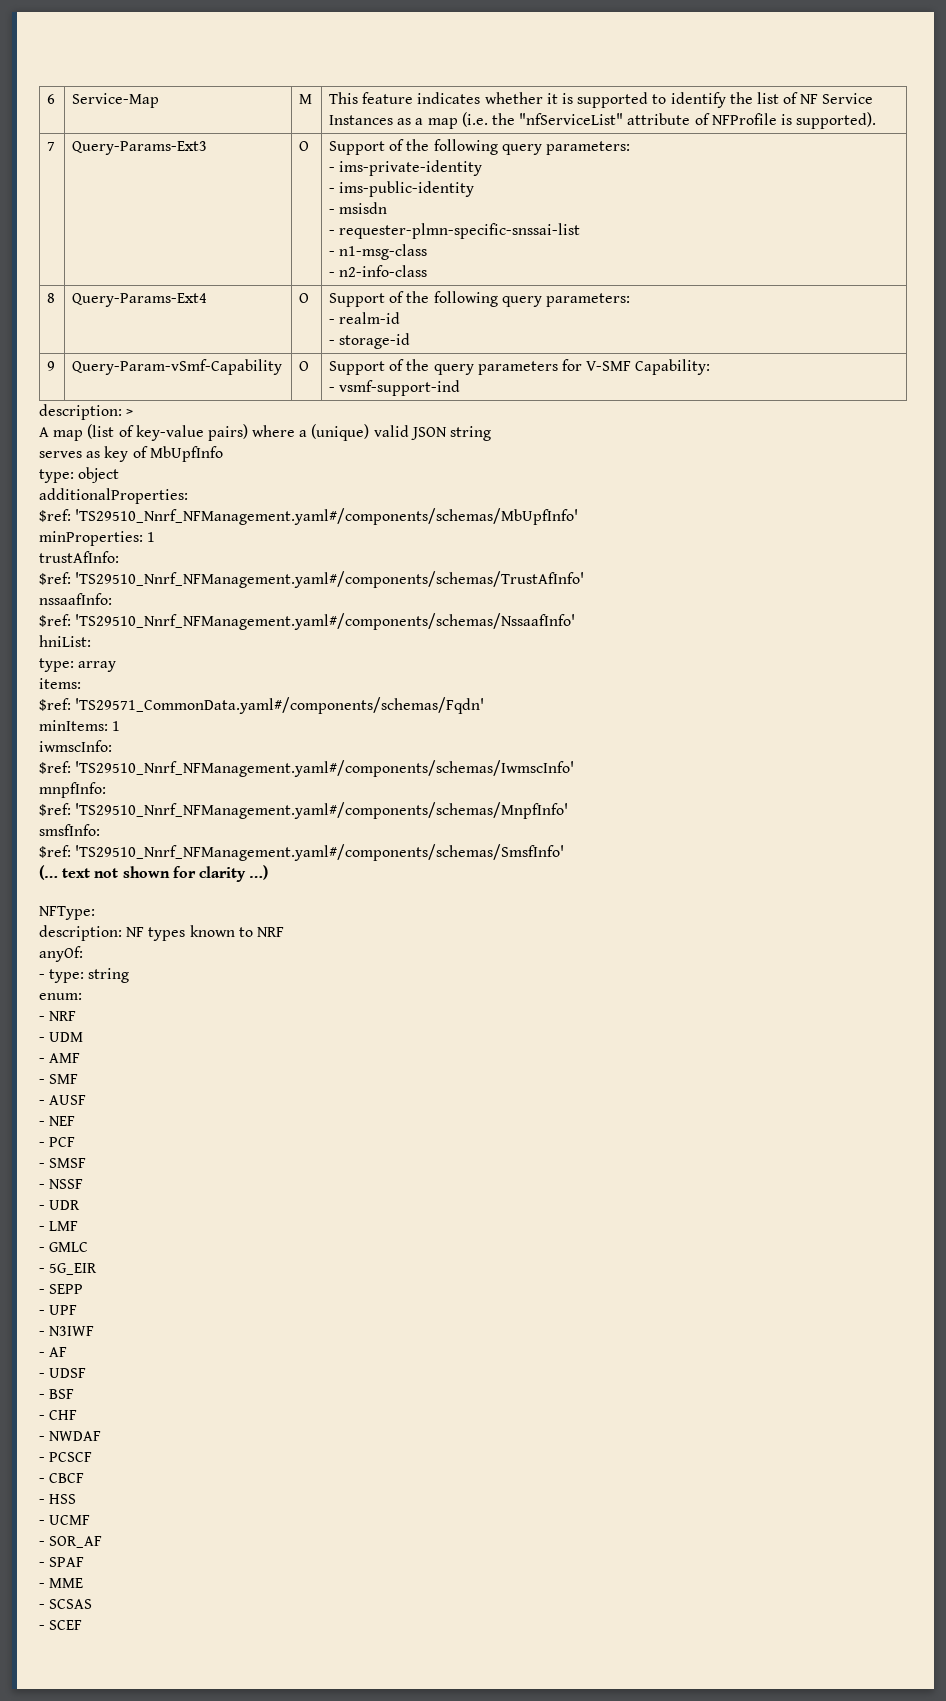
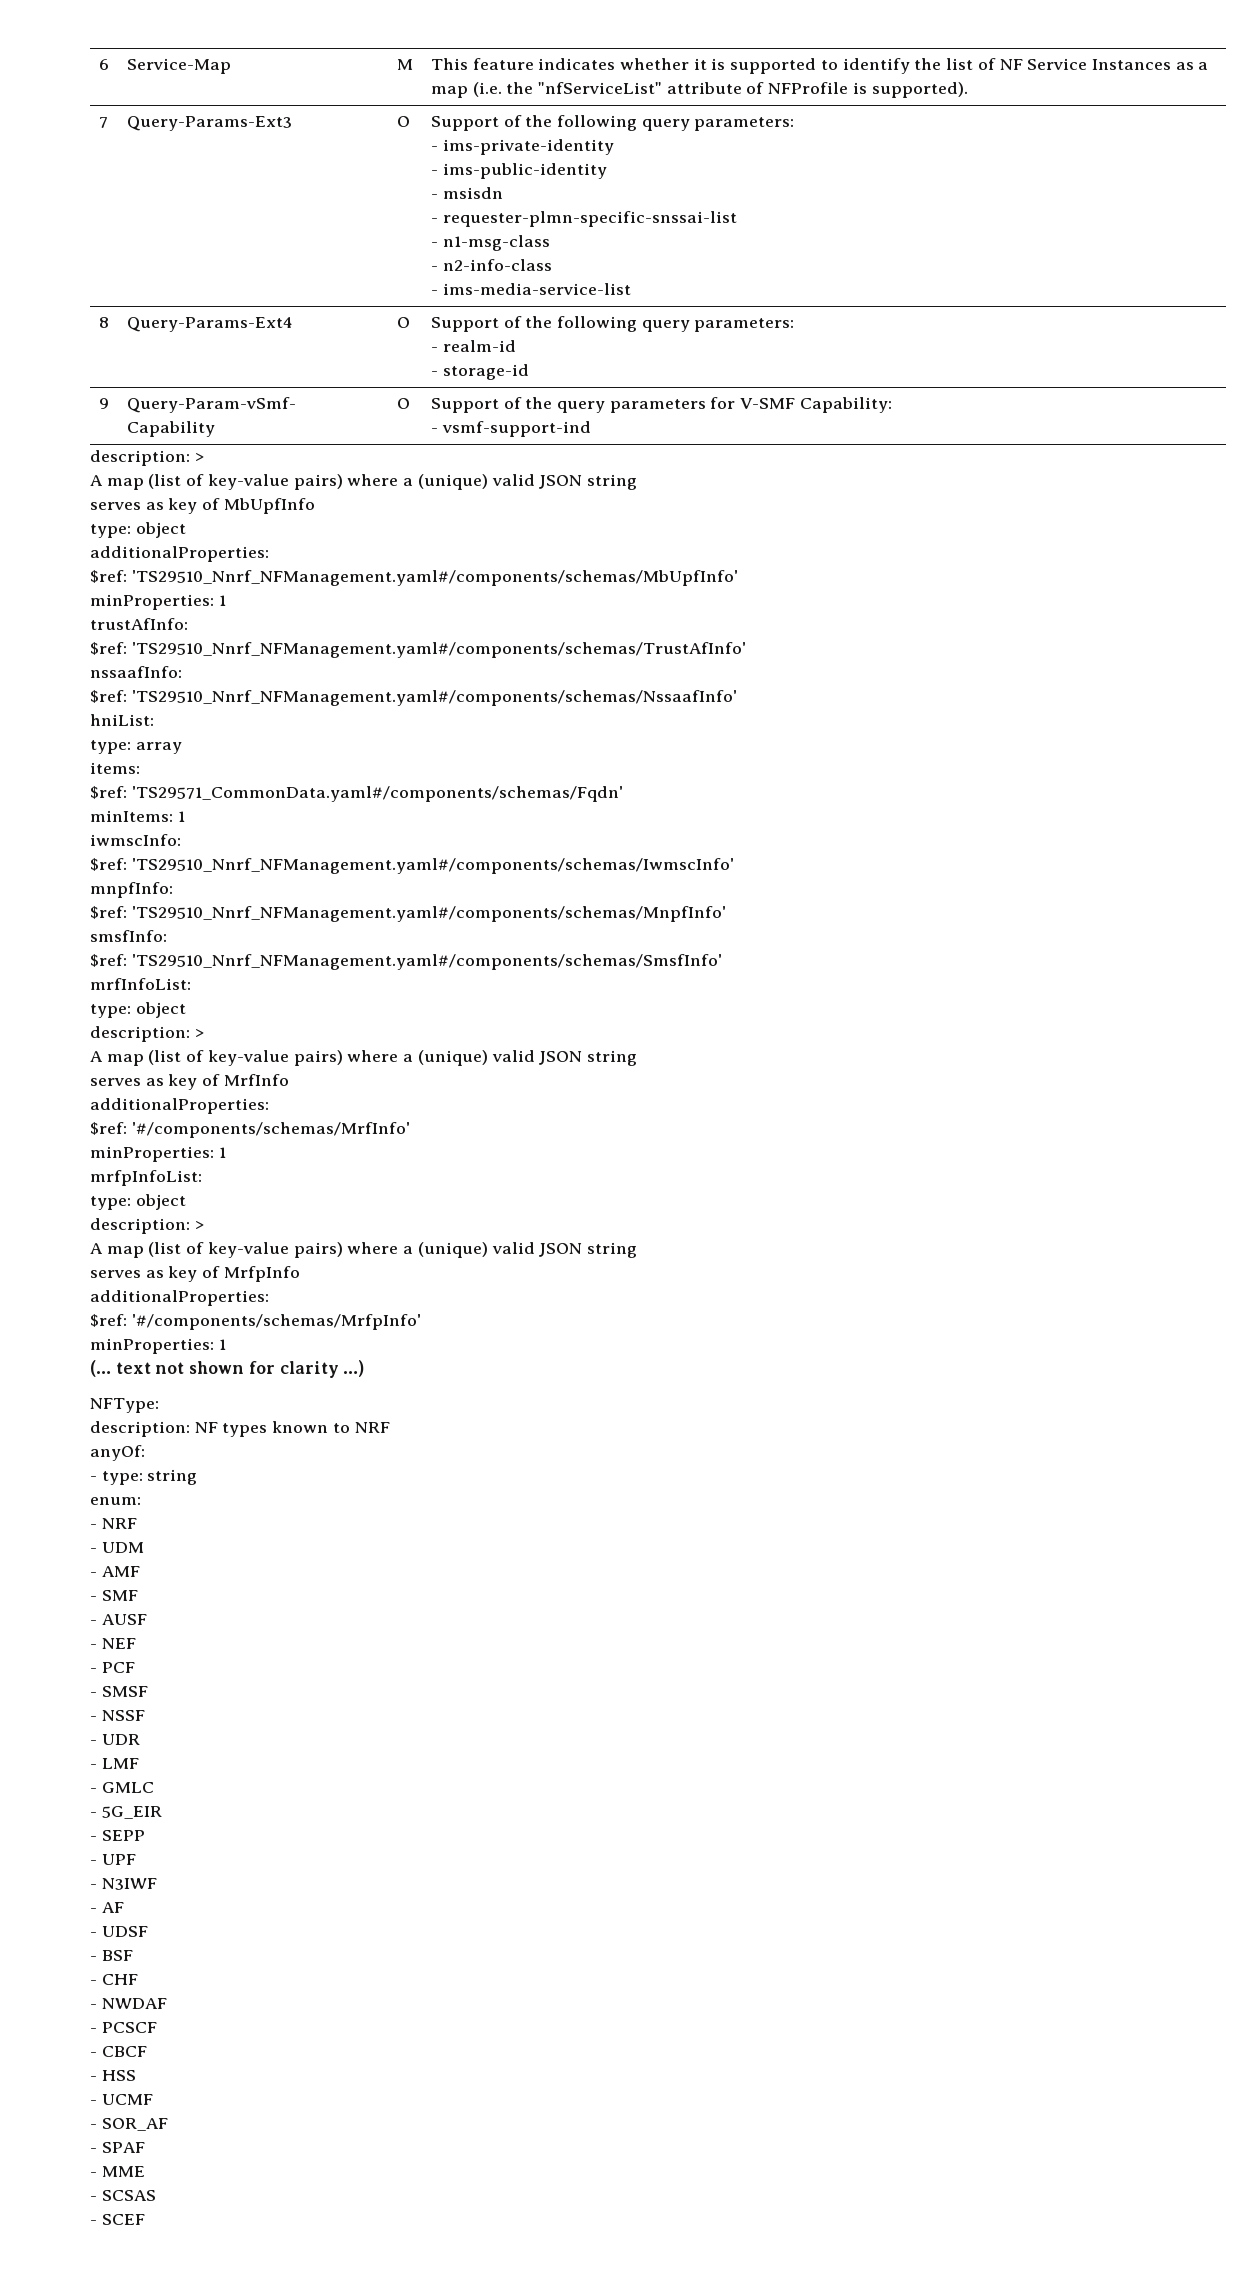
  7 | Query-Params-Ext3 | O | Support of the following query parameters:
  - ims-private-identity
  - ims-public-identity
  - msisdn
  - requester-plmn-specific-snssai-list
  - n1-msg-class
  - n2-info-class
+ - ims-media-service-list
+ mrfInfoList:
+ type: object
+ description: >
+ A map (list of key-value pairs) where a (unique) valid JSON string
+ serves as key of MrfInfo
+ additionalProperties:
+ $ref: '#/components/schemas/MrfInfo'
+ minProperties: 1
+ mrfpInfoList:
+ type: object
+ description: >
+ A map (list of key-value pairs) where a (unique) valid JSON string
+ serves as key of MrfpInfo
+ additionalProperties:
+ $ref: '#/components/schemas/MrfpInfo'
+ minProperties: 1

